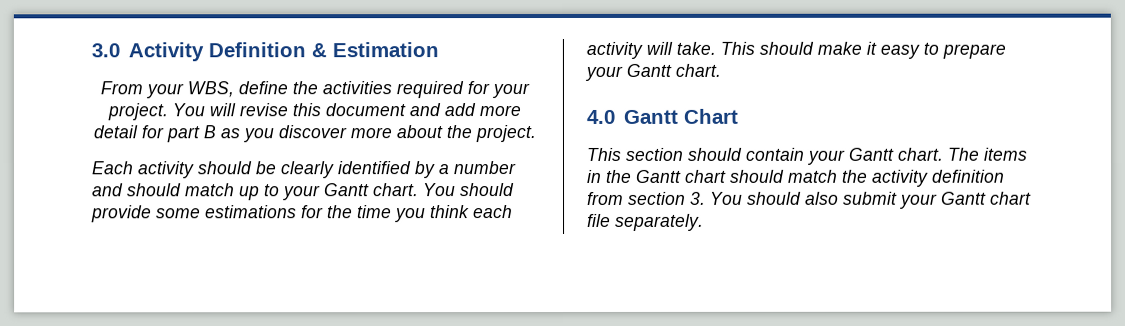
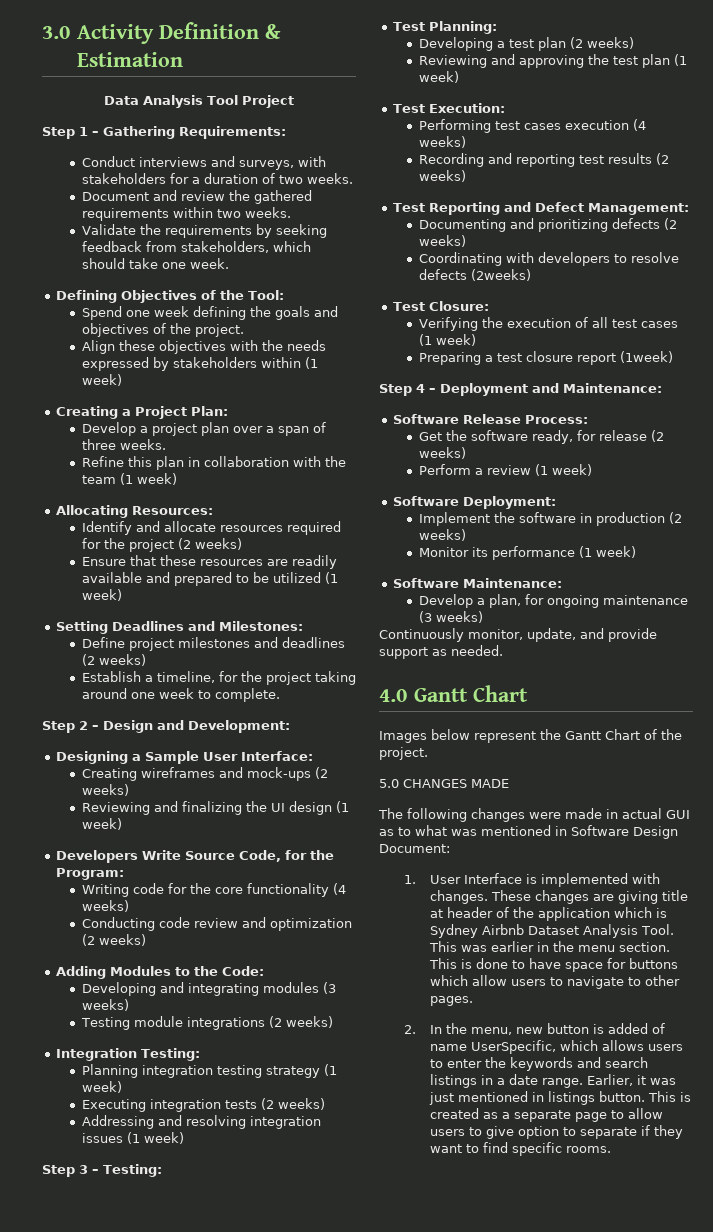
- From your WBS, define the activities required for your project. You will revise this document and add more detail for part B as you discover more about the project.
- Each activity should be clearly identified by a number and should match up to your Gantt chart. You should provide some estimations for the time you think each activity will take. This should make it easy to prepare your Gantt chart.
+ Data Analysis Tool Project
+ Step 1 – Gathering Requirements:
+ Conduct interviews and surveys, with stakeholders for a duration of two weeks.
+ Document and review the gathered requirements within two weeks.
+ Validate the requirements by seeking feedback from stakeholders, which should take one week.
+ Defining Objectives of the Tool:
+ Spend one week defining the goals and objectives of the project.
+ Align these objectives with the needs expressed by stakeholders within (1 week)
+ Creating a Project Plan:
+ Develop a project plan over a span of three weeks.
+ Refine this plan in collaboration with the team (1 week)
+ Allocating Resources:
+ Identify and allocate resources required for the project (2 weeks)
+ Ensure that these resources are readily available and prepared to be utilized (1 week)
+ Setting Deadlines and Milestones:
+ Define project milestones and deadlines (2 weeks)
+ Establish a timeline, for the project taking around one week to complete.
+ Step 2 – Design and Development:
+ Designing a Sample User Interface:
+ Creating wireframes and mock-ups (2 weeks)
+ Reviewing and finalizing the UI design (1 week)
+ Developers Write Source Code, for the Program:
+ Writing code for the core functionality (4 weeks)
+ Conducting code review and optimization (2 weeks)
+ Adding Modules to the Code:
+ Developing and integrating modules (3 weeks)
+ Testing module integrations (2 weeks)
+ Integration Testing:
+ Planning integration testing strategy (1 week)
+ Executing integration tests (2 weeks)
+ Addressing and resolving integration issues (1 week)
+ Step 3 – Testing:
+ Test Planning:
+ Developing a test plan (2 weeks)
+ Reviewing and approving the test plan (1 week)
+ Test Execution:
+ Performing test cases execution (4 weeks)
+ Recording and reporting test results (2 weeks)
+ Test Reporting and Defect Management:
+ Documenting and prioritizing defects (2 weeks)
+ Coordinating with developers to resolve defects (2weeks)
+ Test Closure:
+ Verifying the execution of all test cases (1 week)
+ Preparing a test closure report (1week)
+ Step 4 – Deployment and Maintenance:
+ Software Release Process:
+ Get the software ready, for release (2 weeks)
+ Perform a review (1 week)
+ Software Deployment:
+ Implement the software in production (2 weeks)
+ Monitor its performance (1 week)
+ Software Maintenance:
+ Develop a plan, for ongoing maintenance (3 weeks)
+ Continuously monitor, update, and provide support as needed.
  4.0 Gantt Chart
- This section should contain your Gantt chart. The items in the Gantt chart should match the activity definition from section 3. You should also submit your Gantt chart file separately.
+ Images below represent the Gantt Chart of the project.
+ 5.0 CHANGES MADE
+ The following changes were made in actual GUI as to what was mentioned in Software Design Document:
+ 1. User Interface is implemented with changes. These changes are giving title at header of the application which is Sydney Airbnb Dataset Analysis Tool. This was earlier in the menu section. This is done to have space for buttons which allow users to navigate to other pages.
+ 2. In the menu, new button is added of name UserSpecific, which allows users to enter the keywords and search listings in a date range. Earlier, it was just mentioned in listings button. This is created as a separate page to allow users to give option to separate if they want to find specific rooms.

